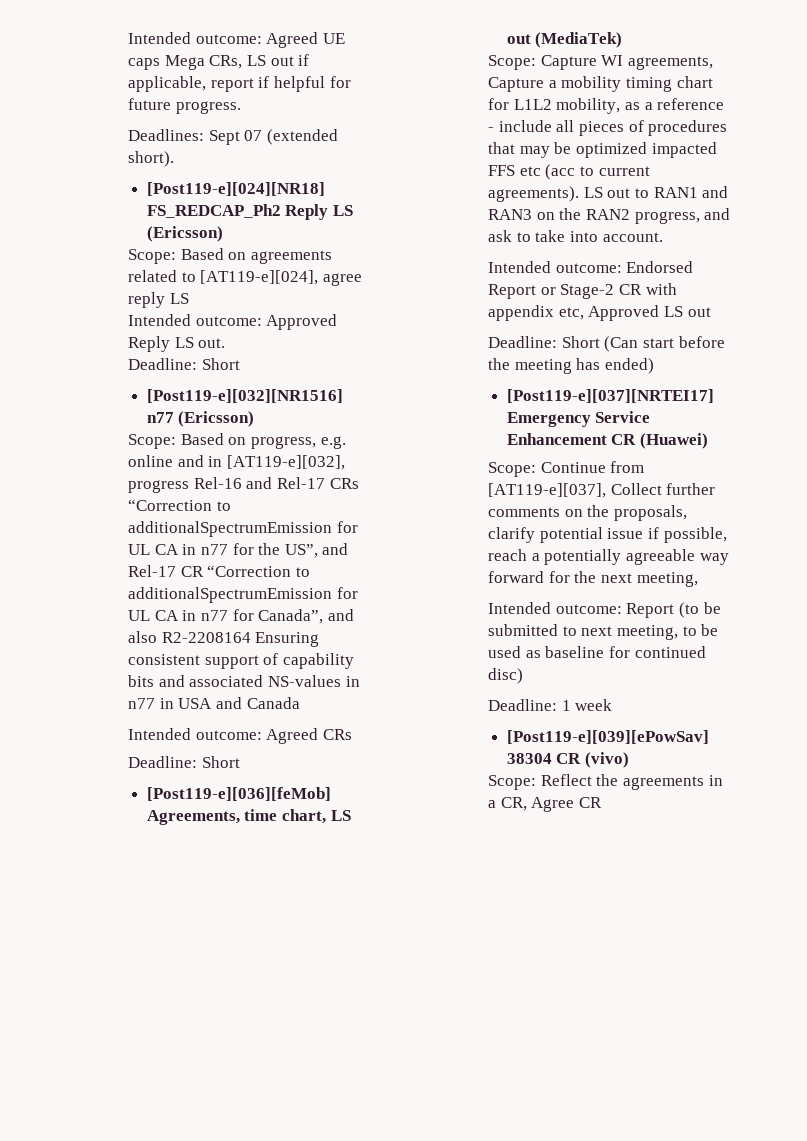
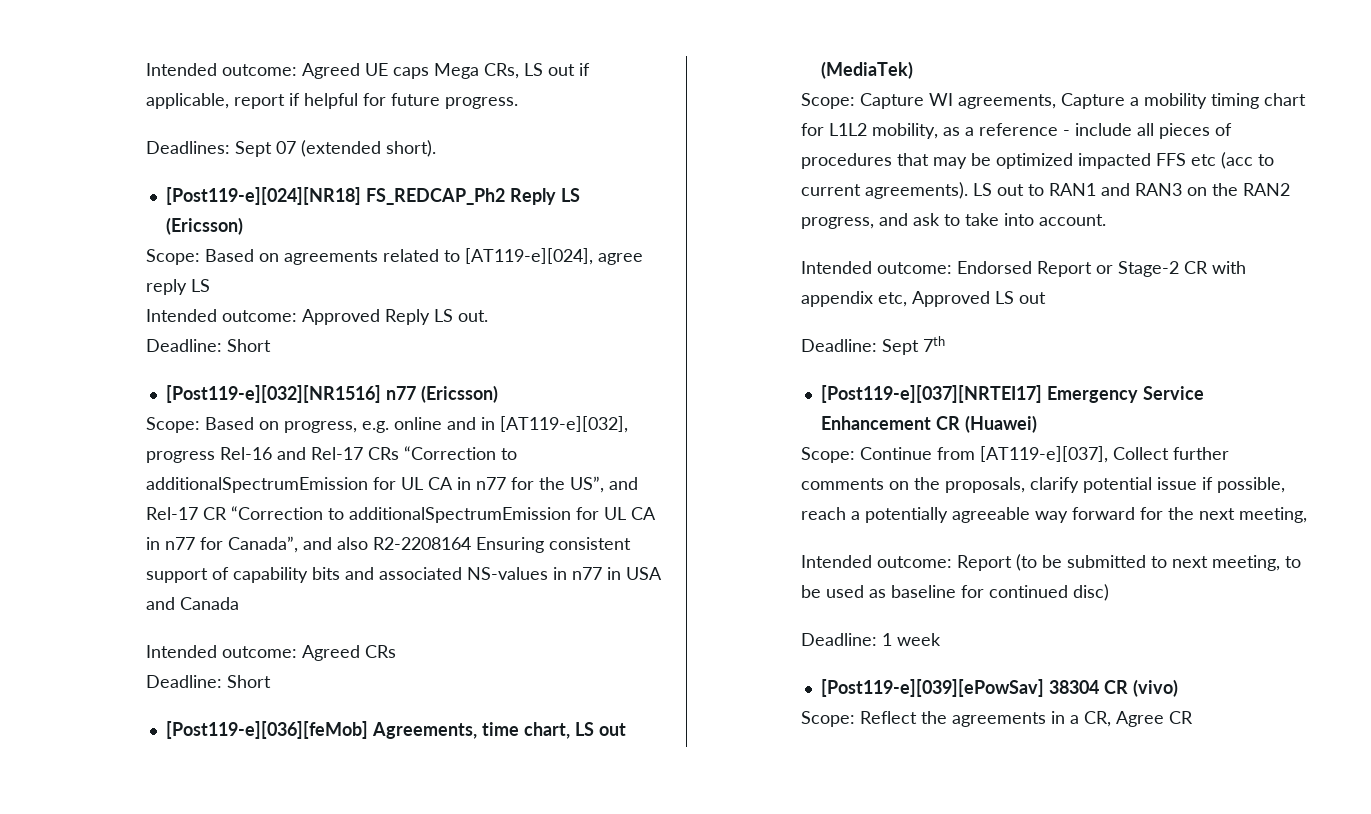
- Deadline: Short (Can start before the meeting has ended)
+ Deadline: Sept 7th

